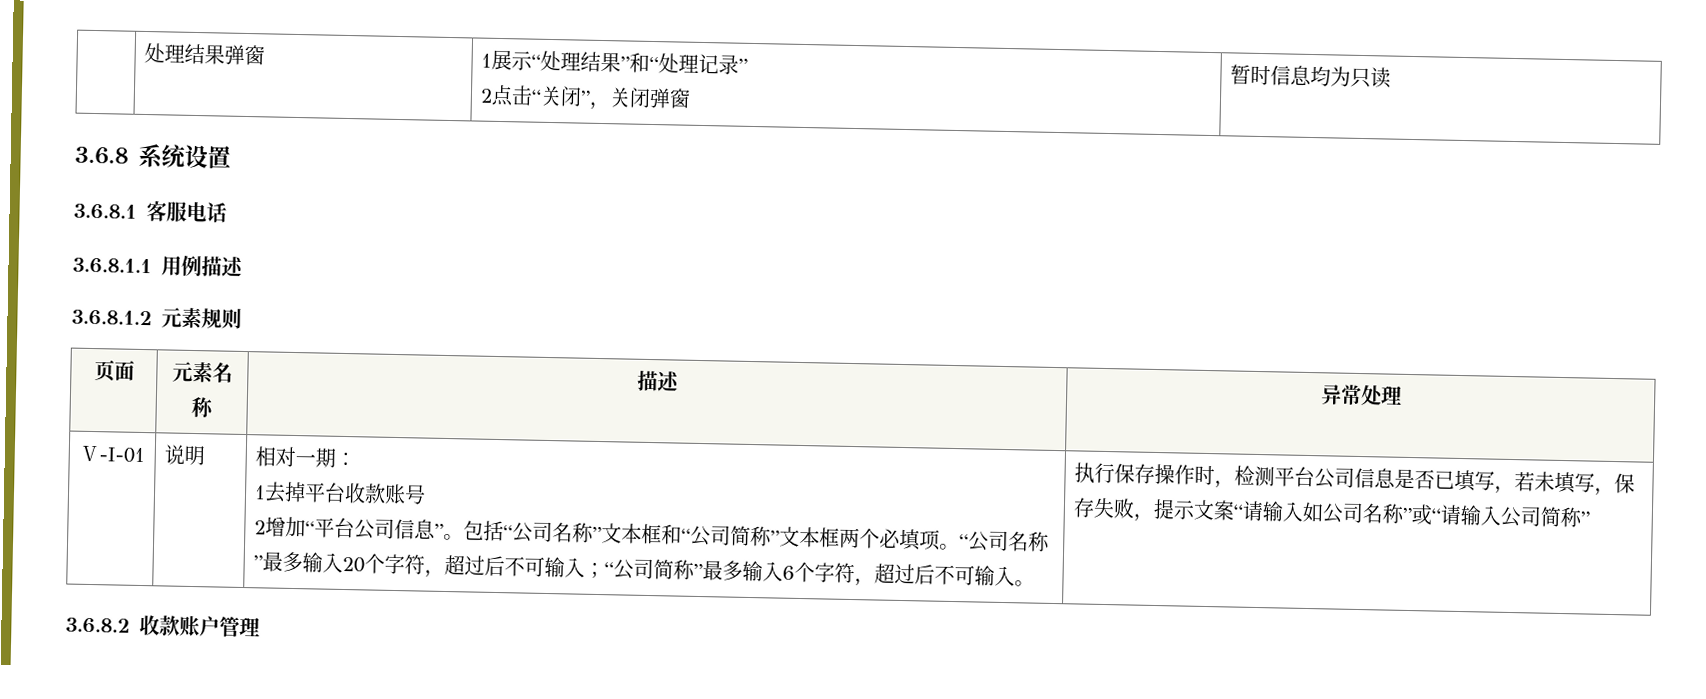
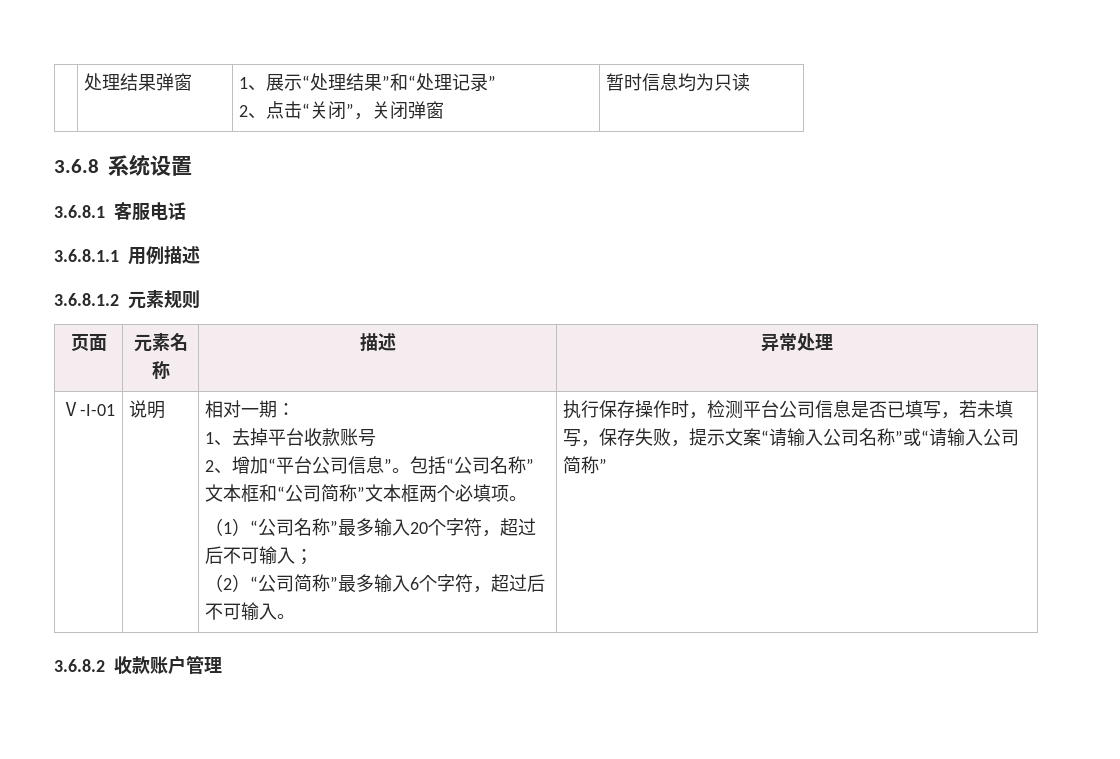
- | 处理结果弹窗 | 1展示“处理结果”和“处理记录”
- 2点击“关闭”，关闭弹窗 | 暂时信息均为只读
+ | 处理结果弹窗 | 1、展示“处理结果”和“处理记录”
+ 2、点击“关闭”，关闭弹窗 | 暂时信息均为只读
- 1去掉平台收款账号
+ 1、去掉平台收款账号
- 2增加“平台公司信息”。
+ 2、增加“平台公司信息”。
- 包括“公司名称”文本框和“公司简称”文本框两个必填项。“公司名称”最多输入20个字符，超过后不可输入；“公司简称”最多输入6个字符，超过后不可输入。
+ 包括“公司名称”文本框和“公司简称”文本框两个必填项。
+ （1）“公司名称”最多输入20个字符，超过后不可输入；
+ （2）“公司简称”最多输入6个字符，超过后不可输入。
- 执行保存操作时，检测平台公司信息是否已填写，若未填写，保存失败，提示文案“请输入如公司名称”或“请输入公司简称”
+ 执行保存操作时，检测平台公司信息是否已填写，若未填写，保存失败，提示文案“请输入公司名称”或“请输入公司简称”

